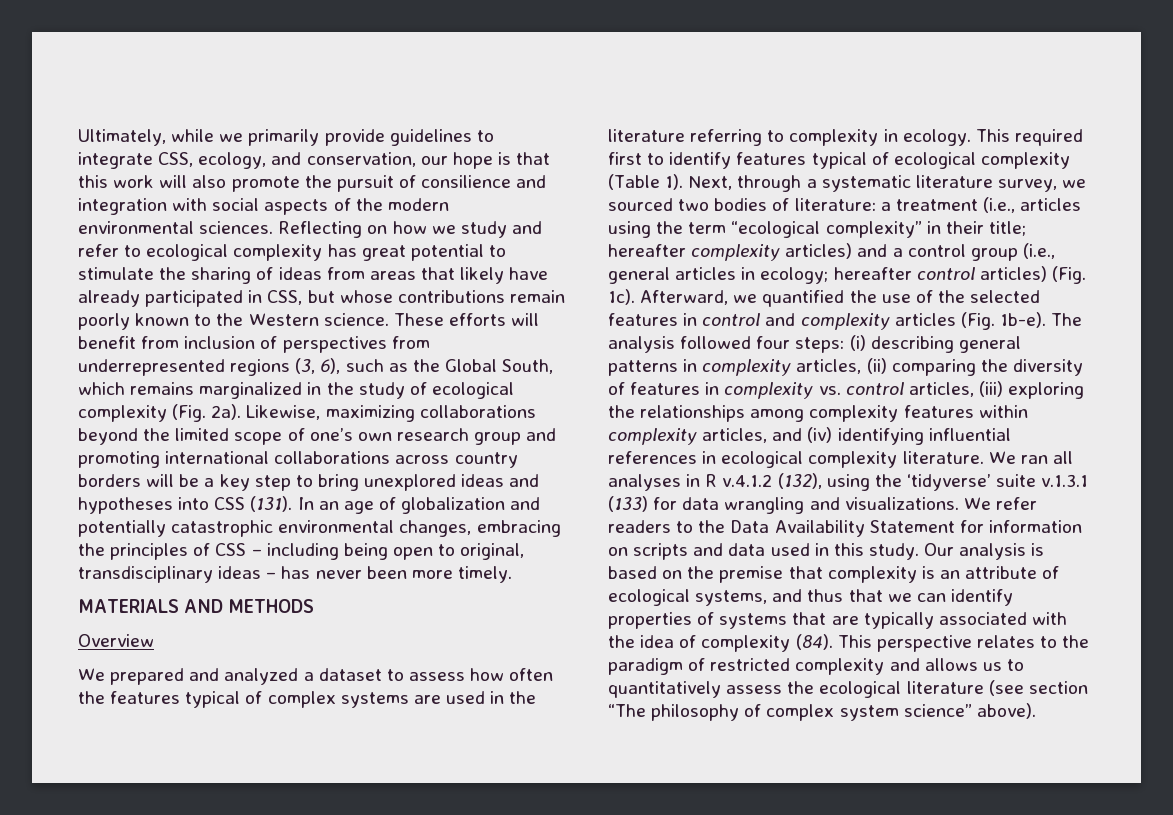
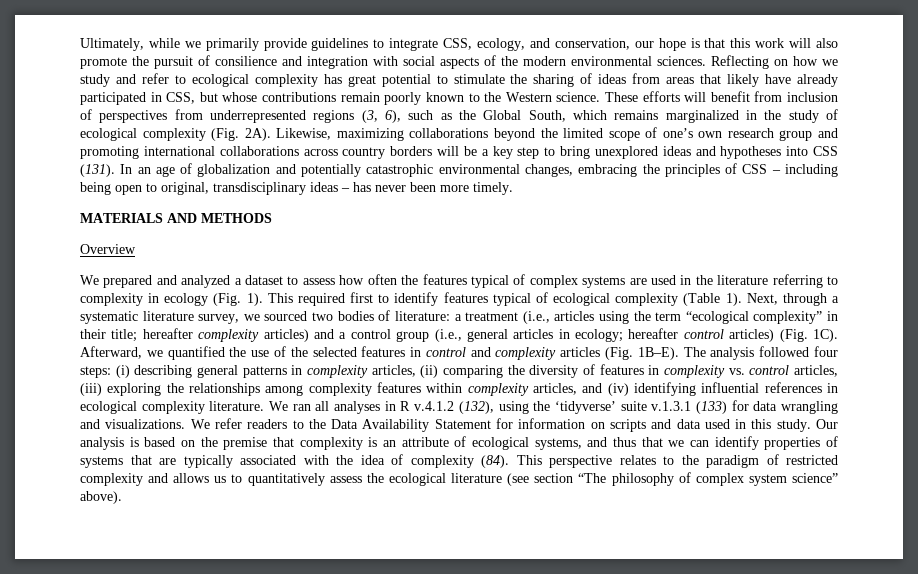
- These efforts will benefit from inclusion of perspectives from underrepresented regions (3, 6), such as the Global South, which remains marginalized in the study of ecological complexity (Fig. 2a).
+ These efforts will benefit from inclusion of perspectives from underrepresented regions (3, 6), such as the Global South, which remains marginalized in the study of ecological complexity (Fig. 2A).
- We prepared and analyzed a dataset to assess how often the features typical of complex systems are used in the literature referring to complexity in ecology.
+ We prepared and analyzed a dataset to assess how often the features typical of complex systems are used in the literature referring to complexity in ecology (Fig. 1).
- Next, through a systematic literature survey, we sourced two bodies of literature: a treatment (i.e., articles using the term “ecological complexity” in their title; hereafter complexity articles) and a control group (i.e., general articles in ecology; hereafter control articles) (Fig. 1c).
+ Next, through a systematic literature survey, we sourced two bodies of literature: a treatment (i.e., articles using the term “ecological complexity” in their title; hereafter complexity articles) and a control group (i.e., general articles in ecology; hereafter control articles) (Fig. 1C).
- Afterward, we quantified the use of the selected features in control and complexity articles (Fig. 1b-e).
+ Afterward, we quantified the use of the selected features in control and complexity articles (Fig. 1B–E).

